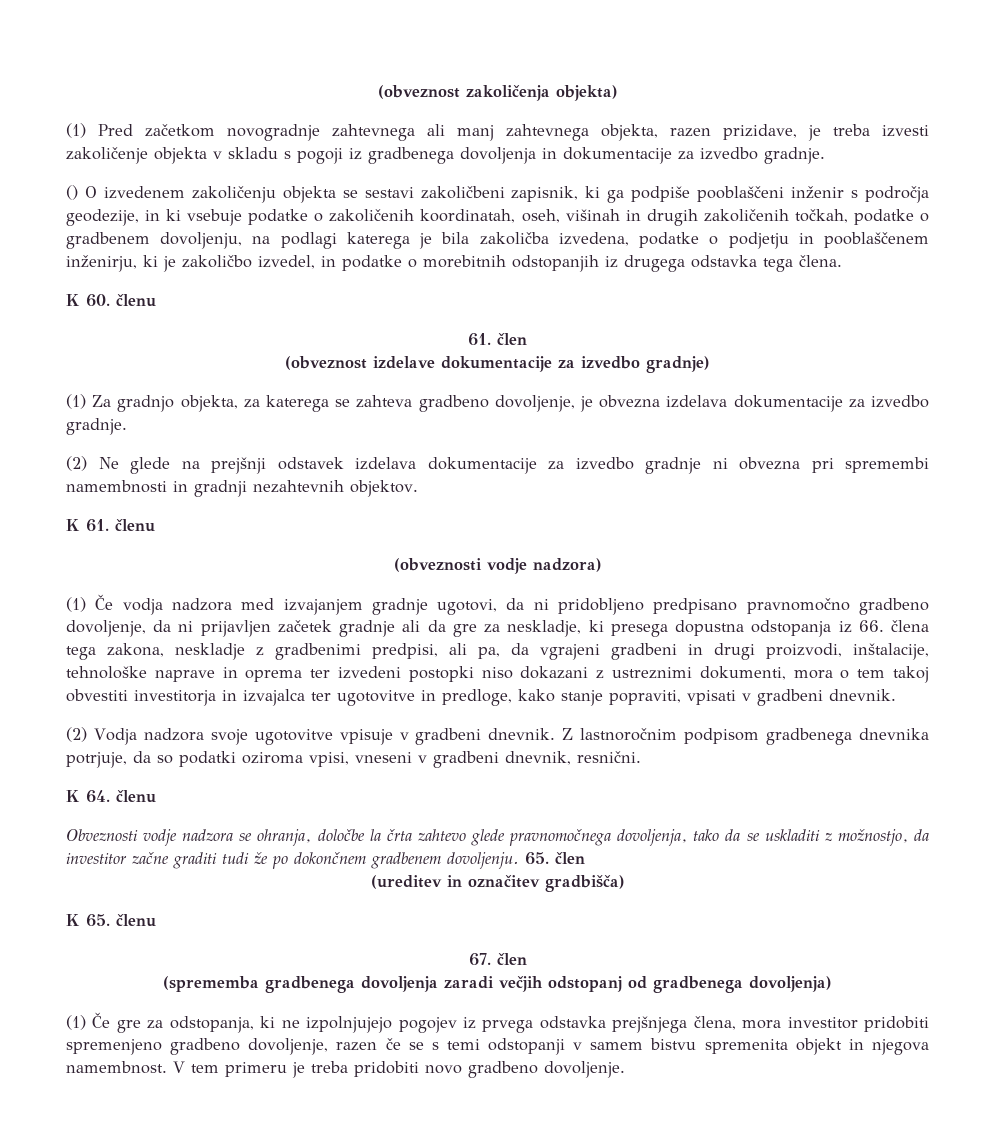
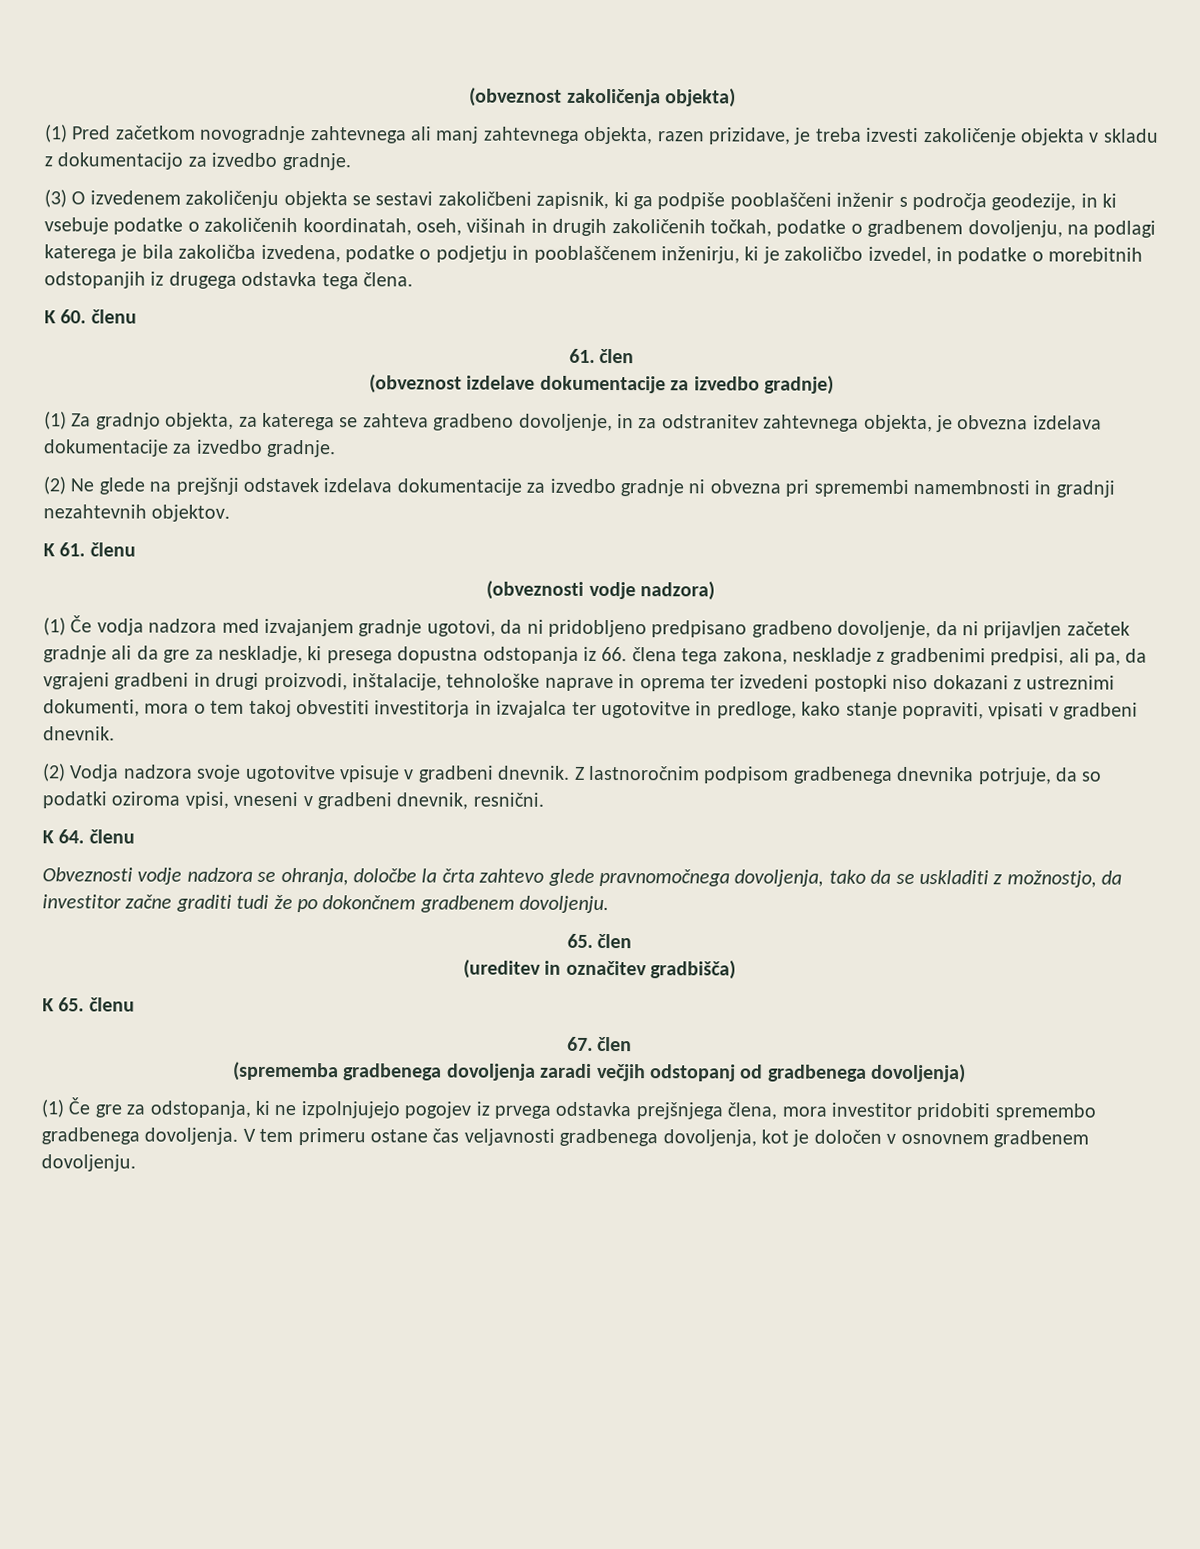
- (1) Pred začetkom novogradnje zahtevnega ali manj zahtevnega objekta, razen prizidave, je treba izvesti zakoličenje objekta v skladu s pogoji iz gradbenega dovoljenja in dokumentacije za izvedbo gradnje.
- () O izvedenem zakoličenju objekta se sestavi zakoličbeni zapisnik, ki ga podpiše pooblaščeni inženir s področja geodezije, in ki vsebuje podatke o zakoličenih koordinatah, oseh, višinah in drugih zakoličenih točkah, podatke o gradbenem dovoljenju, na podlagi katerega je bila zakoličba izvedena, podatke o podjetju in pooblaščenem inženirju, ki je zakoličbo izvedel, in podatke o morebitnih odstopanjih iz drugega odstavka tega člena.
+ (1) Pred začetkom novogradnje zahtevnega ali manj zahtevnega objekta, razen prizidave, je treba izvesti zakoličenje objekta v skladu z dokumentacijo za izvedbo gradnje.
+ (3) O izvedenem zakoličenju objekta se sestavi zakoličbeni zapisnik, ki ga podpiše pooblaščeni inženir s področja geodezije, in ki vsebuje podatke o zakoličenih koordinatah, oseh, višinah in drugih zakoličenih točkah, podatke o gradbenem dovoljenju, na podlagi katerega je bila zakoličba izvedena, podatke o podjetju in pooblaščenem inženirju, ki je zakoličbo izvedel, in podatke o morebitnih odstopanjih iz drugega odstavka tega člena.
- (1) Za gradnjo objekta, za katerega se zahteva gradbeno dovoljenje, je obvezna izdelava dokumentacije za izvedbo gradnje.
+ (1) Za gradnjo objekta, za katerega se zahteva gradbeno dovoljenje, in za odstranitev zahtevnega objekta, je obvezna izdelava dokumentacije za izvedbo gradnje.
- (1) Če vodja nadzora med izvajanjem gradnje ugotovi, da ni pridobljeno predpisano pravnomočno gradbeno dovoljenje, da ni prijavljen začetek gradnje ali da gre za neskladje, ki presega dopustna odstopanja iz 66. člena tega zakona, neskladje z gradbenimi predpisi, ali pa, da vgrajeni gradbeni in drugi proizvodi, inštalacije, tehnološke naprave in oprema ter izvedeni postopki niso dokazani z ustreznimi dokumenti, mora o tem takoj obvestiti investitorja in izvajalca ter ugotovitve in predloge, kako stanje popraviti, vpisati v gradbeni dnevnik.
+ (1) Če vodja nadzora med izvajanjem gradnje ugotovi, da ni pridobljeno predpisano gradbeno dovoljenje, da ni prijavljen začetek gradnje ali da gre za neskladje, ki presega dopustna odstopanja iz 66. člena tega zakona, neskladje z gradbenimi predpisi, ali pa, da vgrajeni gradbeni in drugi proizvodi, inštalacije, tehnološke naprave in oprema ter izvedeni postopki niso dokazani z ustreznimi dokumenti, mora o tem takoj obvestiti investitorja in izvajalca ter ugotovitve in predloge, kako stanje popraviti, vpisati v gradbeni dnevnik.
- Obveznosti vodje nadzora se ohranja, določbe la črta zahtevo glede pravnomočnega dovoljenja, tako da se uskladiti z možnostjo, da investitor začne graditi tudi že po dokončnem gradbenem dovoljenju. 65. člen
+ Obveznosti vodje nadzora se ohranja, določbe la črta zahtevo glede pravnomočnega dovoljenja, tako da se uskladiti z možnostjo, da investitor začne graditi tudi že po dokončnem gradbenem dovoljenju.
+ 65. člen
- (1) Če gre za odstopanja, ki ne izpolnjujejo pogojev iz prvega odstavka prejšnjega člena, mora investitor pridobiti spremenjeno gradbeno dovoljenje, razen če se s temi odstopanji v samem bistvu spremenita objekt in njegova namembnost. V tem primeru je treba pridobiti novo gradbeno dovoljenje.
+ (1) Če gre za odstopanja, ki ne izpolnjujejo pogojev iz prvega odstavka prejšnjega člena, mora investitor pridobiti spremembo gradbenega dovoljenja. V tem primeru ostane čas veljavnosti gradbenega dovoljenja, kot je določen v osnovnem gradbenem dovoljenju.

